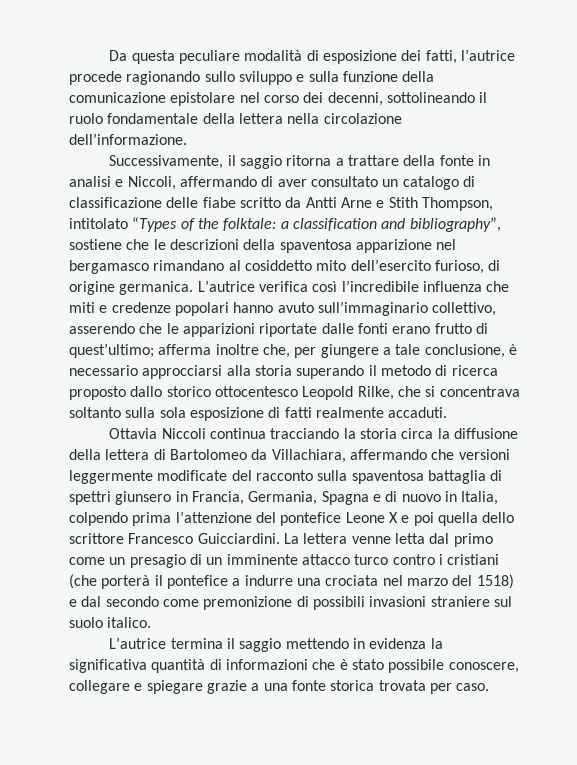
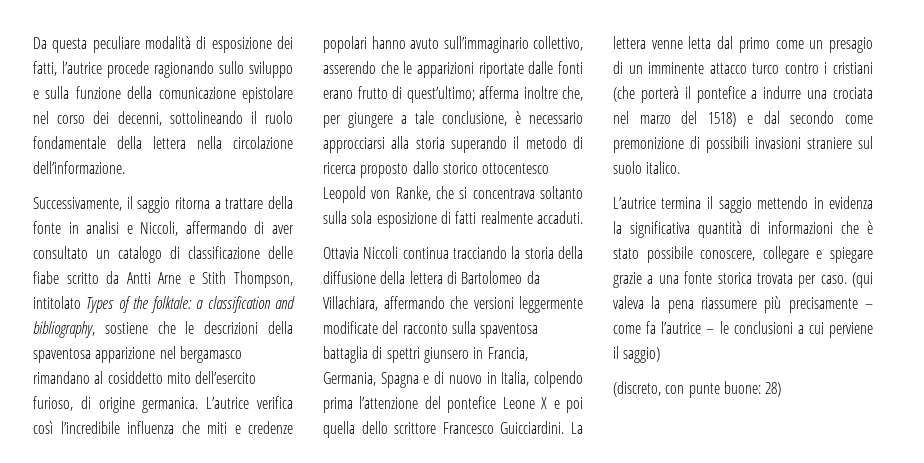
- Successivamente, il saggio ritorna a trattare della fonte in analisi e Niccoli, affermando di aver consultato un catalogo di classificazione delle fiabe scritto da Antti Arne e Stith Thompson, intitolato “Types of the folktale: a classification and bibliography”, sostiene che le descrizioni della spaventosa apparizione nel bergamasco rimandano al cosiddetto mito dell’esercito furioso, di origine germanica.
+ Successivamente, il saggio ritorna a trattare della fonte in analisi e Niccoli, affermando di aver consultato un catalogo di classificazione delle fiabe scritto da Antti Arne e Stith Thompson, intitolato Types of the folktale: a classification and bibliography, sostiene che le descrizioni della spaventosa apparizione nel bergamasco rimandano al cosiddetto mito dell’esercito furioso, di origine germanica.
- L’autrice verifica così l’incredibile influenza che miti e credenze popolari hanno avuto sull’immaginario collettivo, asserendo che le apparizioni riportate dalle fonti erano frutto di quest’ultimo; afferma inoltre che, per giungere a tale conclusione, è necessario approcciarsi alla storia superando il metodo di ricerca proposto dallo storico ottocentesco Leopold Rilke, che si concentrava soltanto sulla sola esposizione di fatti realmente accaduti.
+ L’autrice verifica così l’incredibile influenza che miti e credenze popolari hanno avuto sull’immaginario collettivo, asserendo che le apparizioni riportate dalle fonti erano frutto di quest’ultimo; afferma inoltre che, per giungere a tale conclusione, è necessario approcciarsi alla storia superando il metodo di ricerca proposto dallo storico ottocentesco Leopold von Ranke, che si concentrava soltanto sulla sola esposizione di fatti realmente accaduti.
- Ottavia Niccoli continua tracciando la storia circa la diffusione della lettera di Bartolomeo da Villachiara, affermando che versioni leggermente modificate del racconto sulla spaventosa battaglia di spettri giunsero in Francia, Germania, Spagna e di nuovo in Italia, colpendo prima l’attenzione del pontefice Leone X e poi quella dello scrittore Francesco Guicciardini.
+ Ottavia Niccoli continua tracciando la storia della diffusione della lettera di Bartolomeo da Villachiara, affermando che versioni leggermente modificate del racconto sulla spaventosa battaglia di spettri giunsero in Francia, Germania, Spagna e di nuovo in Italia, colpendo prima l’attenzione del pontefice Leone X e poi quella dello scrittore Francesco Guicciardini.
+ (qui valeva la pena riassumere più precisamente – come fa l’autrice – le conclusioni a cui perviene il saggio)
+ (discreto, con punte buone: 28)

